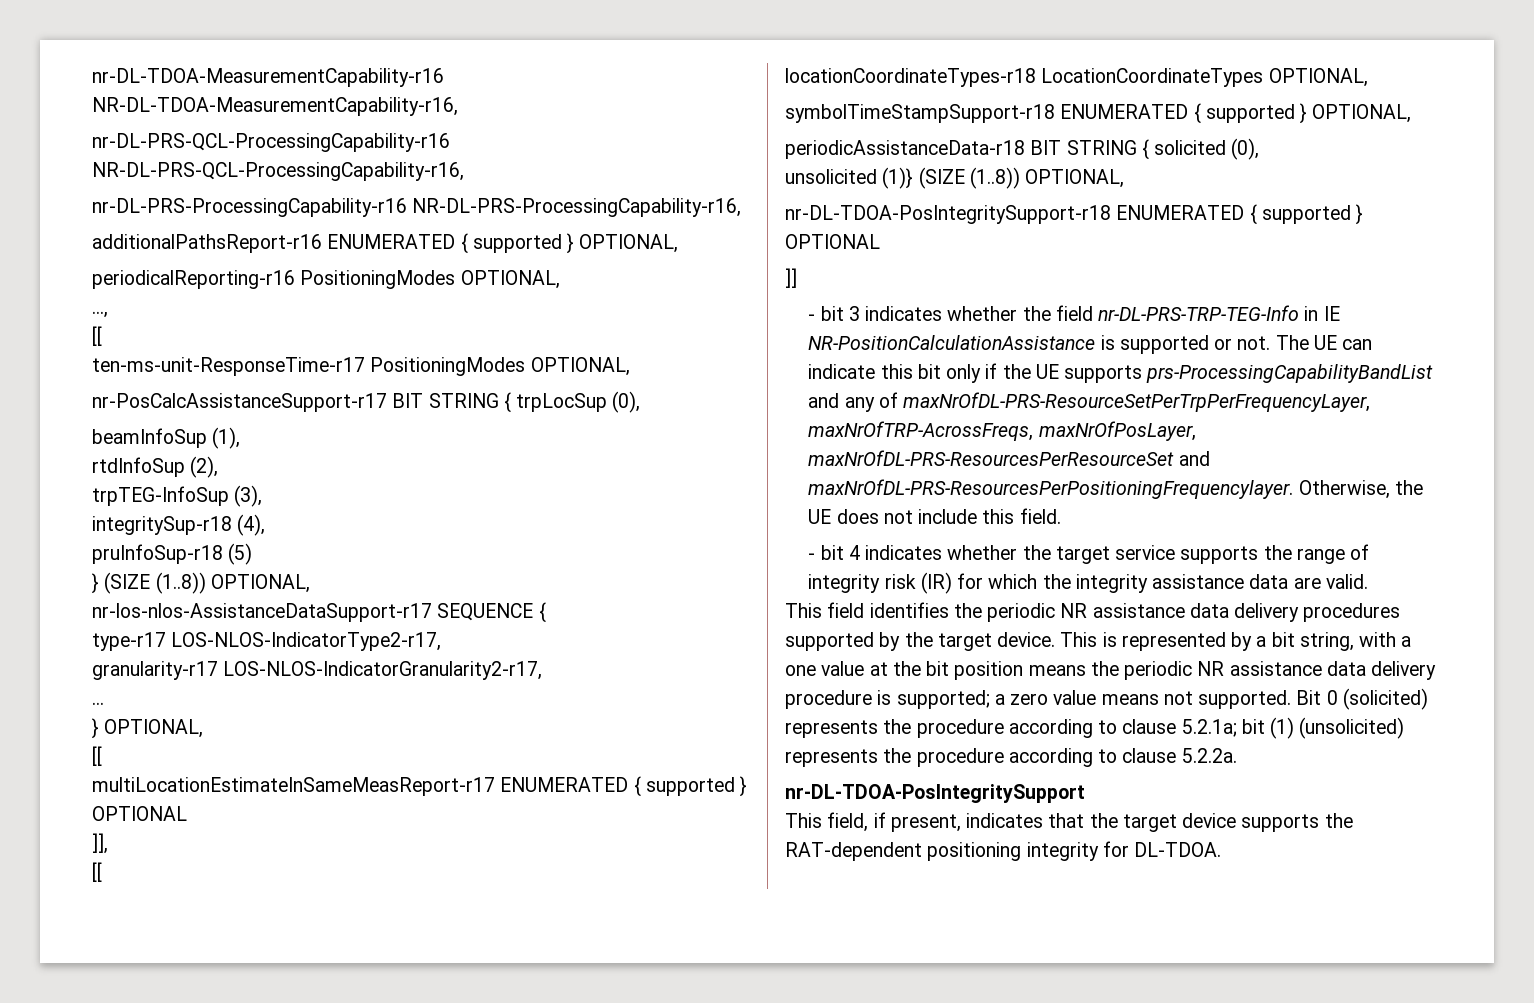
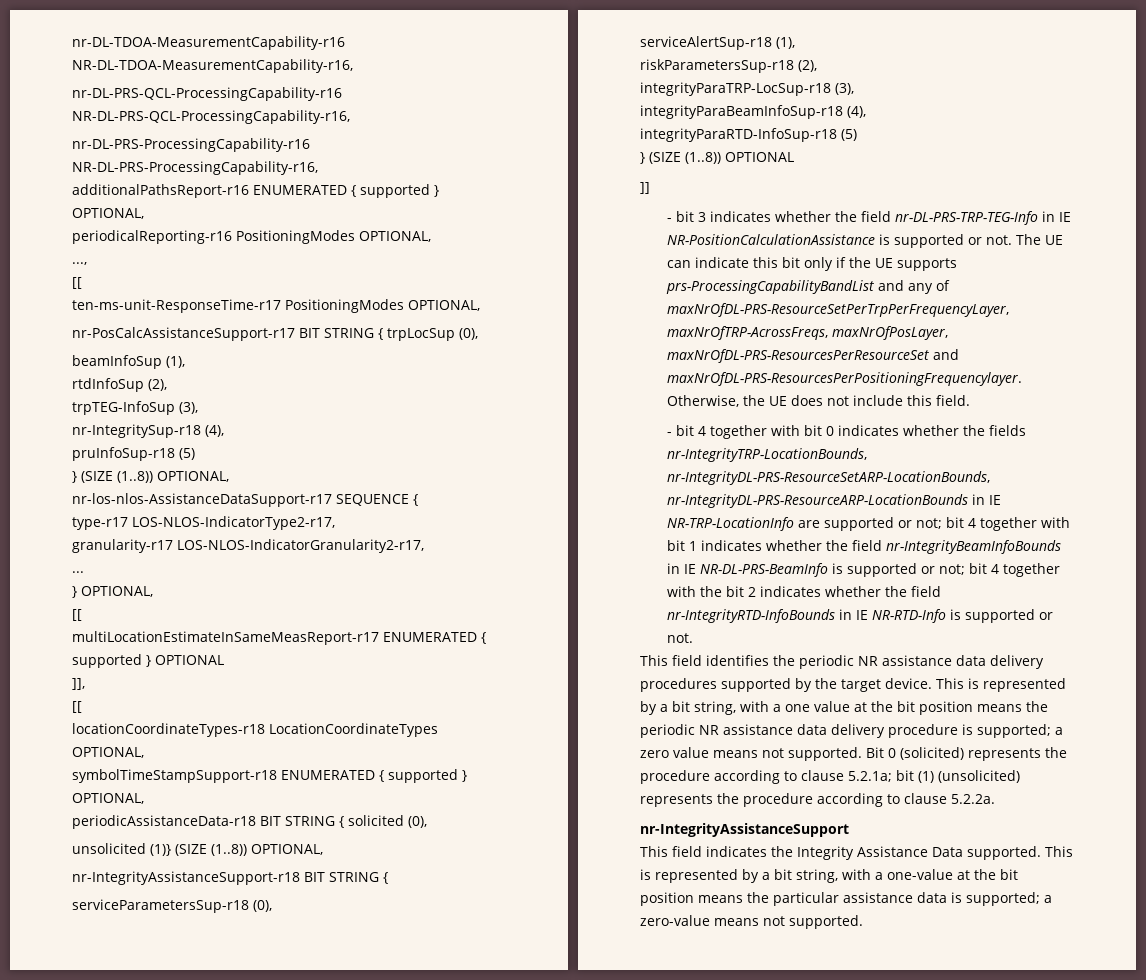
- integritySup-r18 (4),
+ nr-IntegritySup-r18 (4),
- nr-DL-TDOA-PosIntegritySupport-r18 ENUMERATED { supported } OPTIONAL
+ nr-IntegrityAssistanceSupport-r18 BIT STRING {
+ serviceParametersSup-r18 (0),
+ serviceAlertSup-r18 (1),
+ riskParametersSup-r18 (2),
+ integrityParaTRP-LocSup-r18 (3),
+ integrityParaBeamInfoSup-r18 (4),
+ integrityParaRTD-InfoSup-r18 (5)
+ } (SIZE (1..8)) OPTIONAL
- - bit 4 indicates whether the target service supports the range of integrity risk (IR) for which the integrity assistance data are valid.
+ - bit 4 together with bit 0 indicates whether the fields nr-IntegrityTRP-LocationBounds, nr-IntegrityDL-PRS-ResourceSetARP-LocationBounds, nr-IntegrityDL-PRS-ResourceARP-LocationBounds in IE NR-TRP-LocationInfo are supported or not; bit 4 together with bit 1 indicates whether the field nr-IntegrityBeamInfoBounds in IE NR-DL-PRS-BeamInfo is supported or not; bit 4 together with the bit 2 indicates whether the field nr-IntegrityRTD-InfoBounds in IE NR-RTD-Info is supported or not.
- nr-DL-TDOA-PosIntegritySupport
- This field, if present, indicates that the target device supports the RAT-dependent positioning integrity for DL-TDOA.
+ nr-IntegrityAssistanceSupport
+ This field indicates the Integrity Assistance Data supported. This is represented by a bit string, with a one-value at the bit position means the particular assistance data is supported; a zero-value means not supported.

